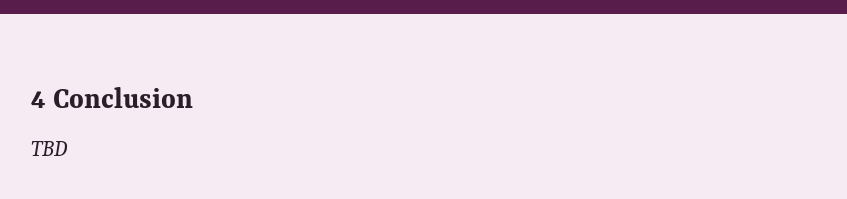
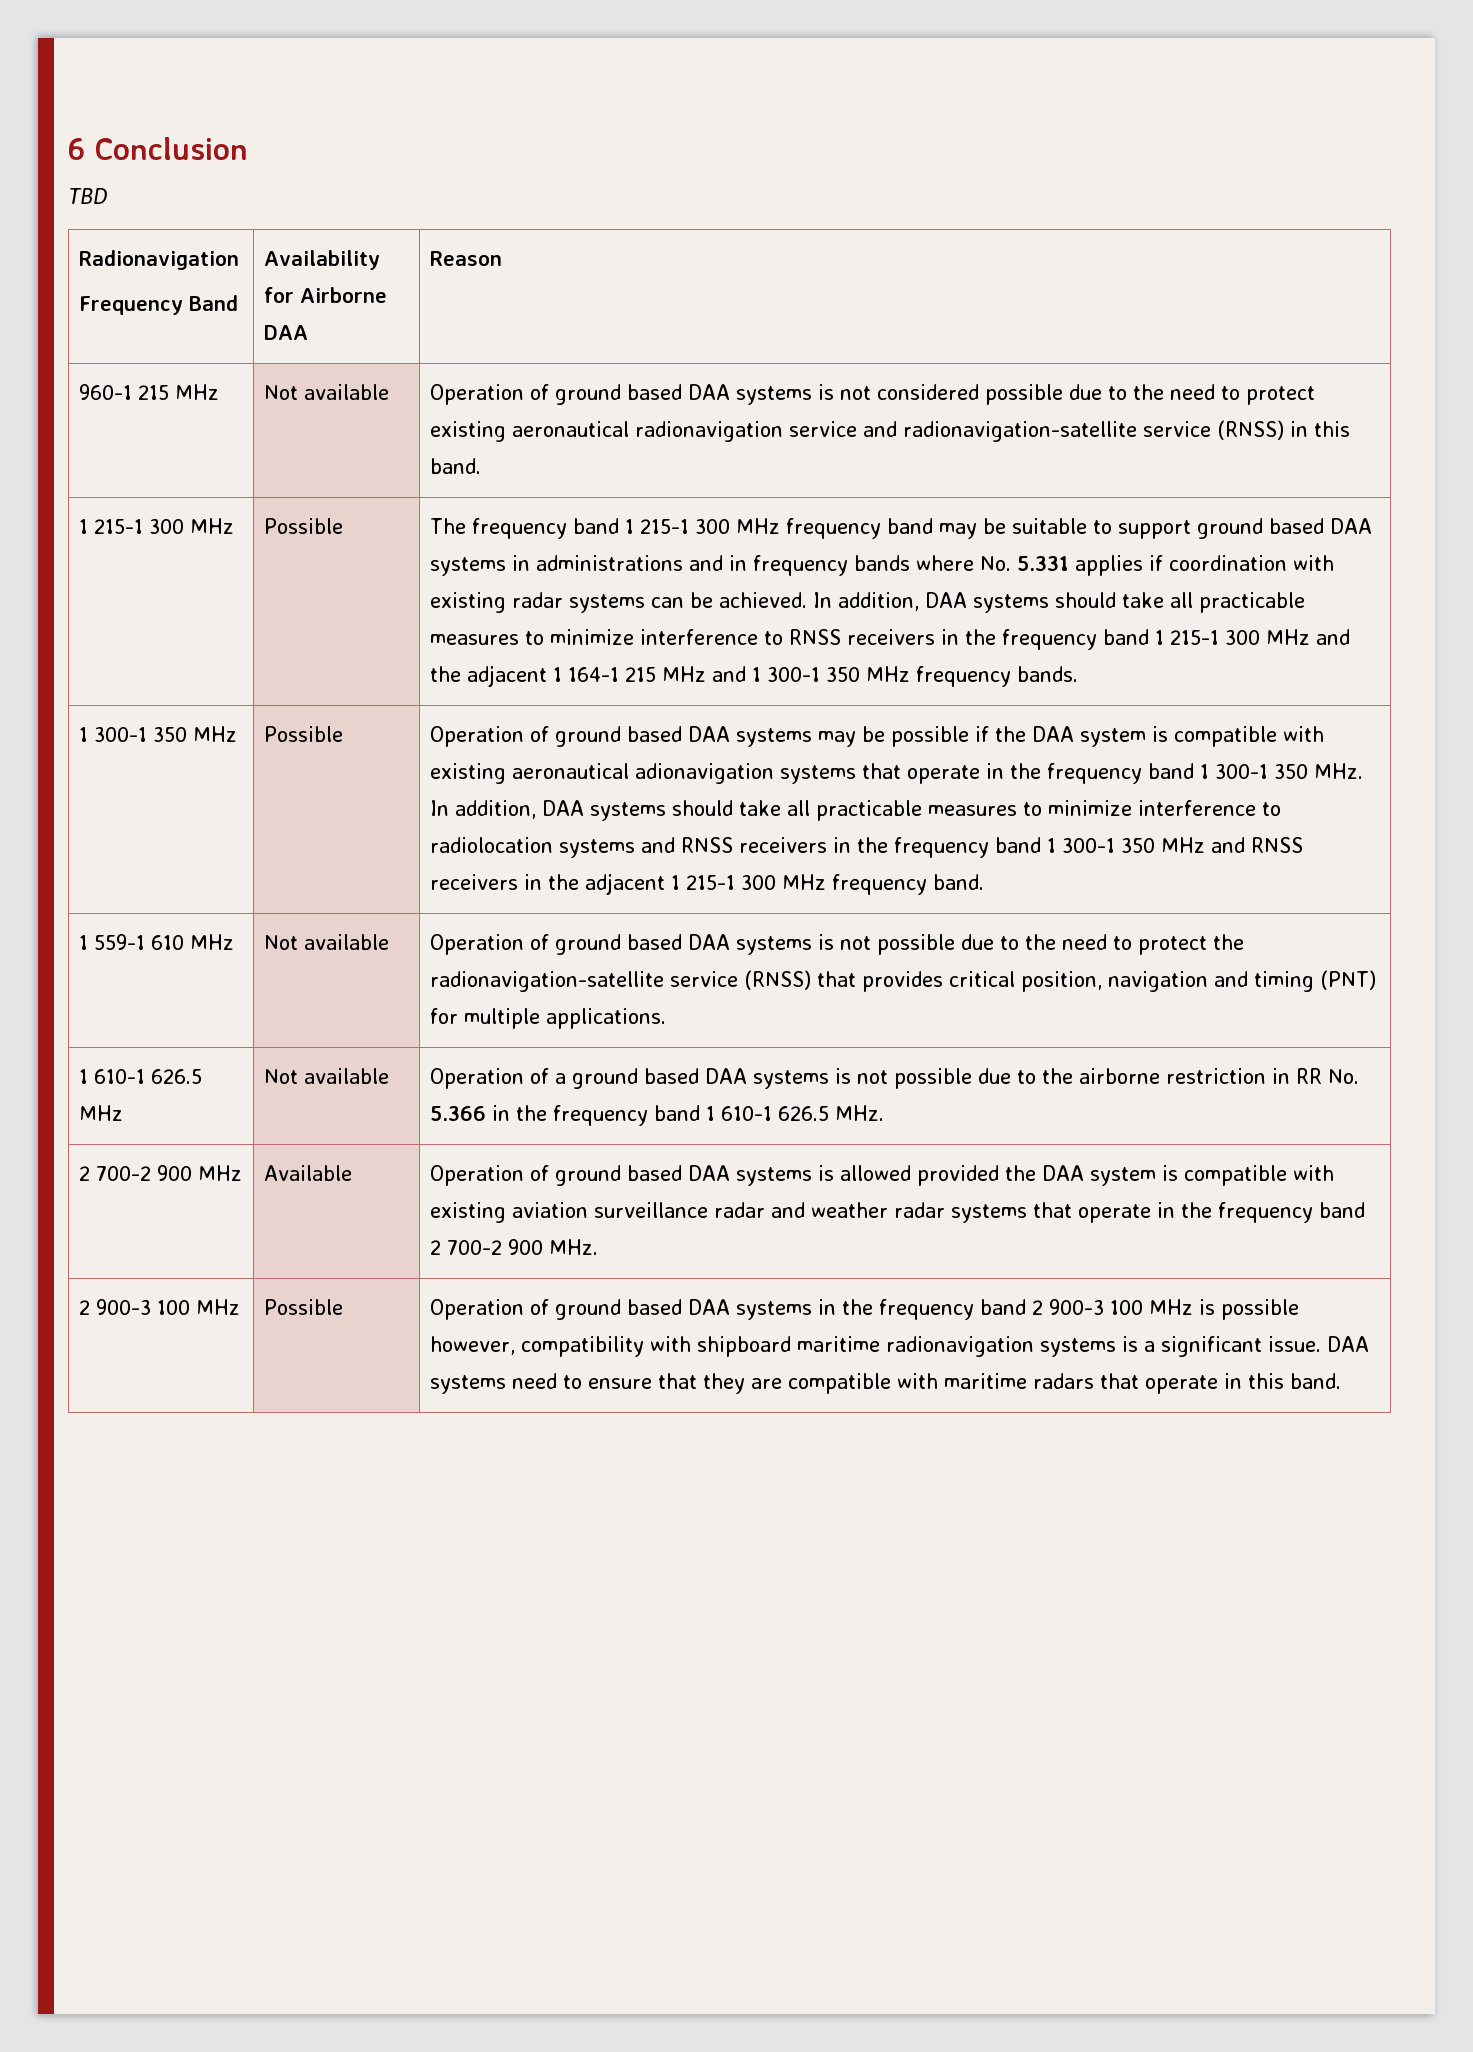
- 4 Conclusion
+ 6 Conclusion
+ Radionavigation
+ Frequency Band | Availability for Airborne DAA | Reason
+ 960-1 215 MHz | Not available | Operation of ground based DAA systems is not considered possible due to the need to protect existing aeronautical radionavigation service and radionavigation-satellite service (RNSS) in this band.
+ 1 215-1 300 MHz | Possible | The frequency band 1 215-1 300 MHz frequency band may be suitable to support ground based DAA systems in administrations and in frequency bands where No. 5.331 applies if coordination with existing radar systems can be achieved. In addition, DAA systems should take all practicable measures to minimize interference to RNSS receivers in the frequency band 1 215-1 300 MHz and the adjacent 1 164-1 215 MHz and 1 300-1 350 MHz frequency bands.
+ 1 300-1 350 MHz | Possible | Operation of ground based DAA systems may be possible if the DAA system is compatible with existing aeronautical adionavigation systems that operate in the frequency band 1 300-1 350 MHz. In addition, DAA systems should take all practicable measures to minimize interference to radiolocation systems and RNSS receivers in the frequency band 1 300-1 350 MHz and RNSS receivers in the adjacent 1 215-1 300 MHz frequency band.
+ 1 559-1 610 MHz | Not available | Operation of ground based DAA systems is not possible due to the need to protect the radionavigation-satellite service (RNSS) that provides critical position, navigation and timing (PNT) for multiple applications.
+ 1 610-1 626.5 MHz | Not available | Operation of a ground based DAA systems is not possible due to the airborne restriction in RR No. 5.366 in the frequency band 1 610-1 626.5 MHz.
+ 2 700-2 900 MHz | Available | Operation of ground based DAA systems is allowed provided the DAA system is compatible with existing aviation surveillance radar and weather radar systems that operate in the frequency band 2 700-2 900 MHz.
+ 2 900-3 100 MHz | Possible | Operation of ground based DAA systems in the frequency band 2 900-3 100 MHz is possible however, compatibility with shipboard maritime radionavigation systems is a significant issue. DAA systems need to ensure that they are compatible with maritime radars that operate in this band.

